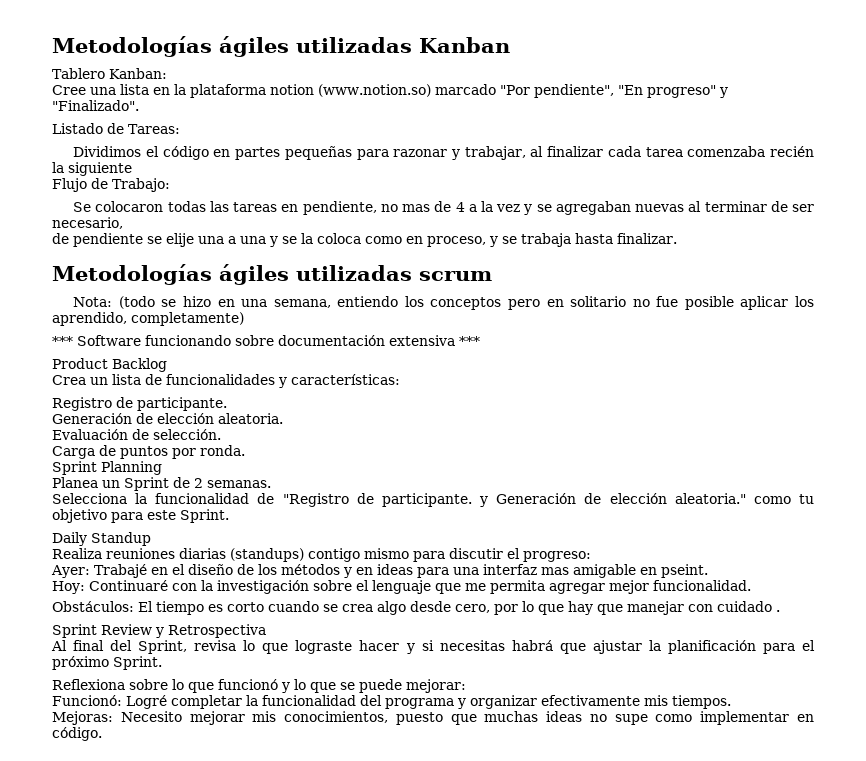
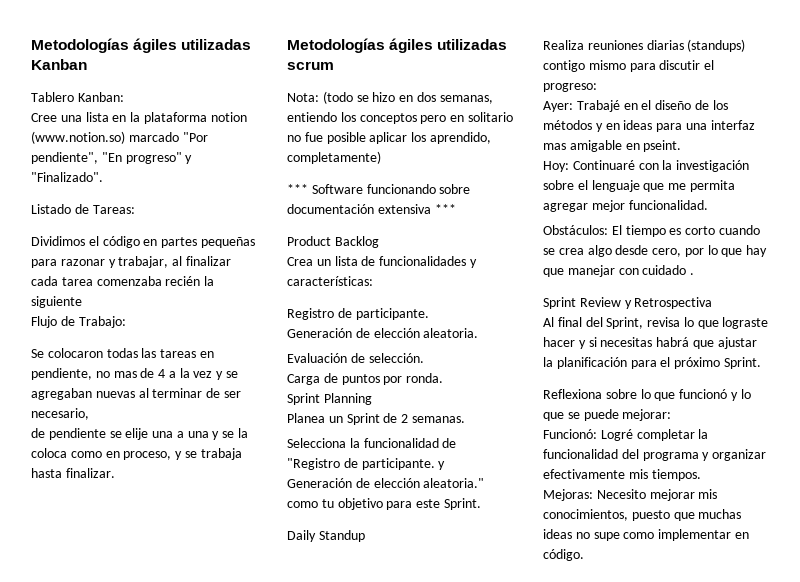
- Nota: (todo se hizo en una semana, entiendo los conceptos pero en solitario no fue posible aplicar los aprendido, completamente)
+ Nota: (todo se hizo en dos semanas, entiendo los conceptos pero en solitario no fue posible aplicar los aprendido, completamente)

